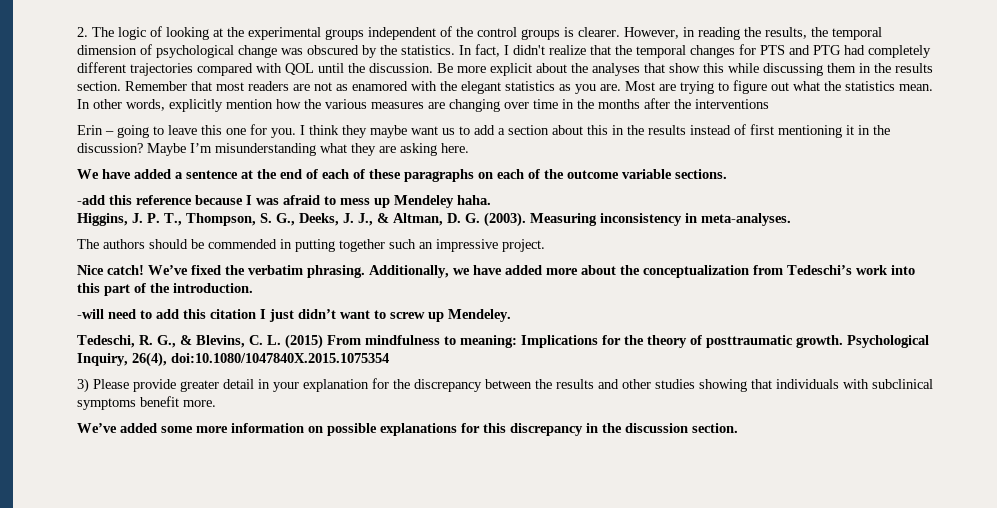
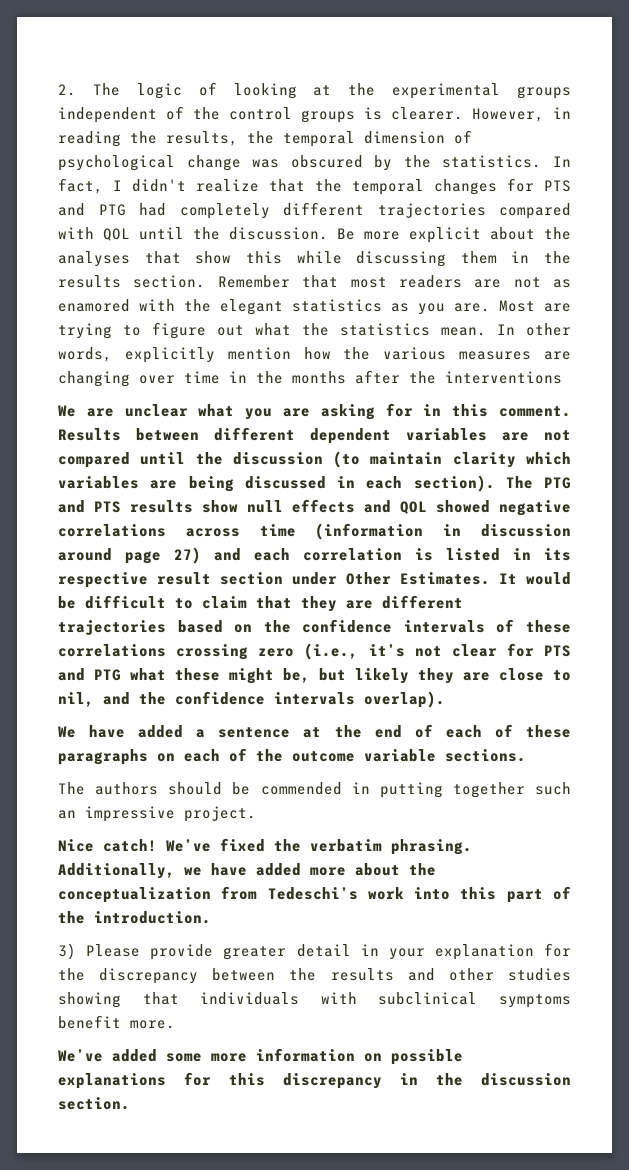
- Erin – going to leave this one for you. I think they maybe want us to add a section about this in the results instead of first mentioning it in the discussion? Maybe I’m misunderstanding what they are asking here.
+ We are unclear what you are asking for in this comment. Results between different dependent variables are not compared until the discussion (to maintain clarity which variables are being discussed in each section). The PTG and PTS results show null effects and QOL showed negative correlations across time (information in discussion around page 27) and each correlation is listed in its respective result section under Other Estimates. It would be difficult to claim that they are different trajectories based on the confidence intervals of these correlations crossing zero (i.e., it’s not clear for PTS and PTG what these might be, but likely they are close to nil, and the confidence intervals overlap).
- -add this reference because I was afraid to mess up Mendeley haha.
- Higgins, J. P. T., Thompson, S. G., Deeks, J. J., & Altman, D. G. (2003). Measuring inconsistency in meta-analyses.
- -will need to add this citation I just didn’t want to screw up Mendeley.
- Tedeschi, R. G., & Blevins, C. L. (2015) From mindfulness to meaning: Implications for the theory of posttraumatic growth. Psychological Inquiry, 26(4), doi:10.1080/1047840X.2015.1075354

